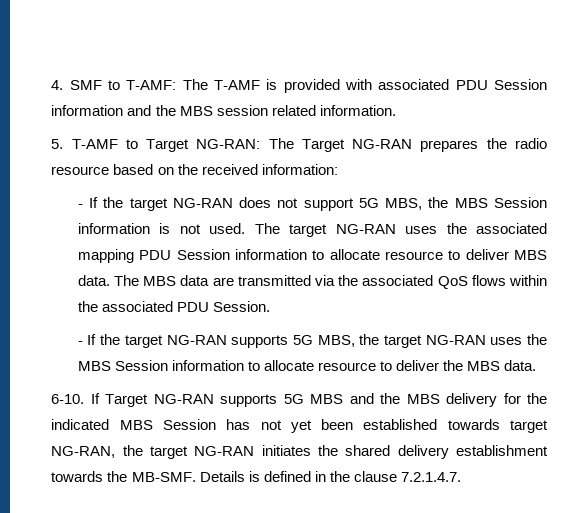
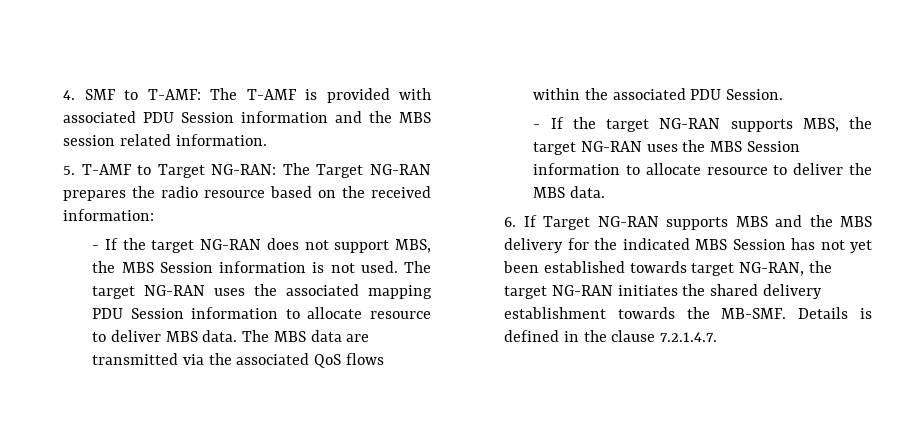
- - If the target NG-RAN does not support 5G MBS, the MBS Session information is not used.
+ - If the target NG-RAN does not support MBS, the MBS Session information is not used.
- - If the target NG-RAN supports 5G MBS, the target NG-RAN uses the MBS Session information to allocate resource to deliver the MBS data.
+ - If the target NG-RAN supports MBS, the target NG-RAN uses the MBS Session information to allocate resource to deliver the MBS data.
- 6-10. If Target NG-RAN supports 5G MBS and the MBS delivery for the indicated MBS Session has not yet been established towards target NG-RAN, the target NG-RAN initiates the shared delivery establishment towards the MB-SMF.
+ 6. If Target NG-RAN supports MBS and the MBS delivery for the indicated MBS Session has not yet been established towards target NG-RAN, the target NG-RAN initiates the shared delivery establishment towards the MB-SMF.

